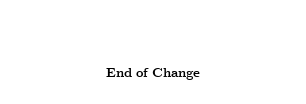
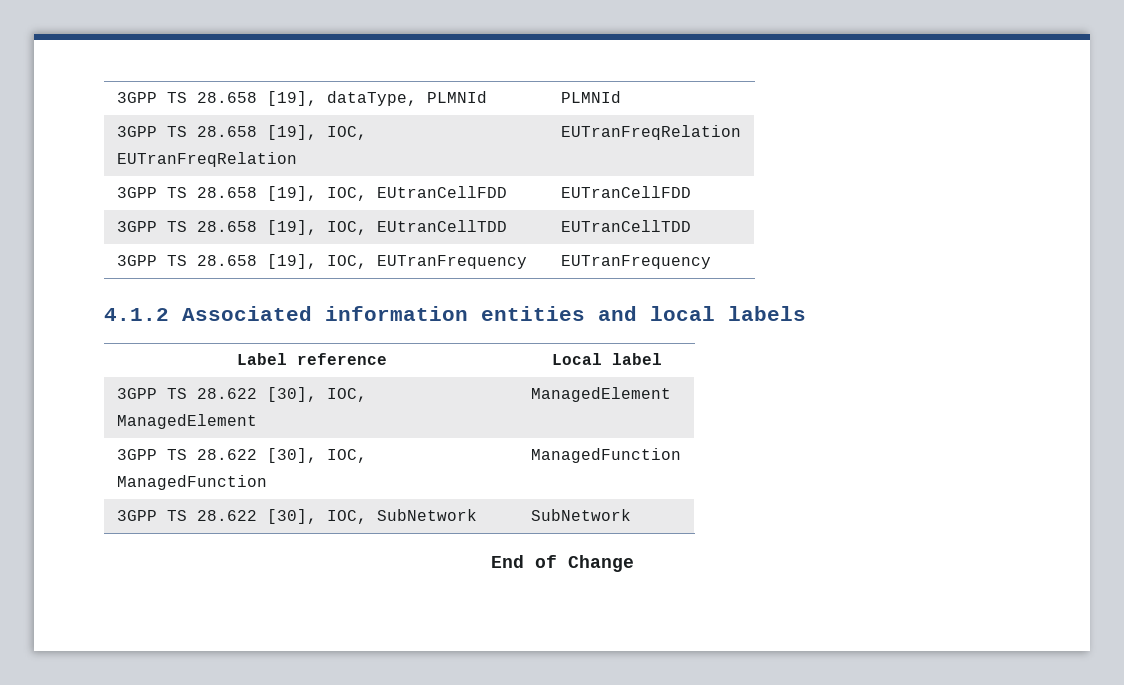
+ 3GPP TS 28.658 [19], dataType, PLMNId | PLMNId
+ 3GPP TS 28.658 [19], IOC, EUTranFreqRelation | EUTranFreqRelation
+ 3GPP TS 28.658 [19], IOC, EUtranCellFDD | EUTranCellFDD
+ 3GPP TS 28.658 [19], IOC, EUtranCellTDD | EUTranCellTDD
+ 3GPP TS 28.658 [19], IOC, EUTranFrequency | EUTranFrequency
+ 4.1.2 Associated information entities and local labels
+ Label reference | Local label
+ 3GPP TS 28.622 [30], IOC, ManagedElement | ManagedElement
+ 3GPP TS 28.622 [30], IOC, ManagedFunction | ManagedFunction
+ 3GPP TS 28.622 [30], IOC, SubNetwork | SubNetwork

